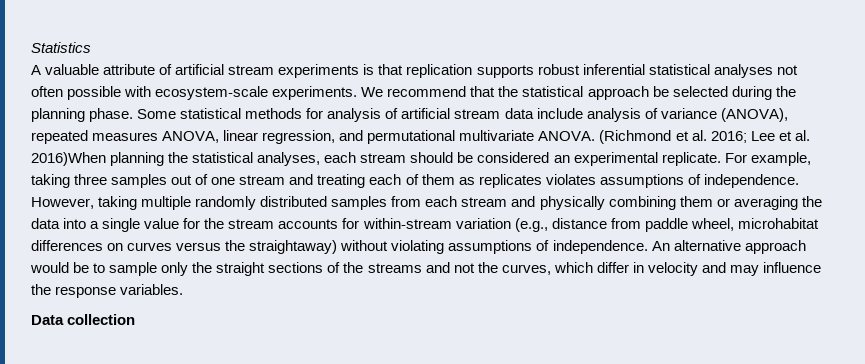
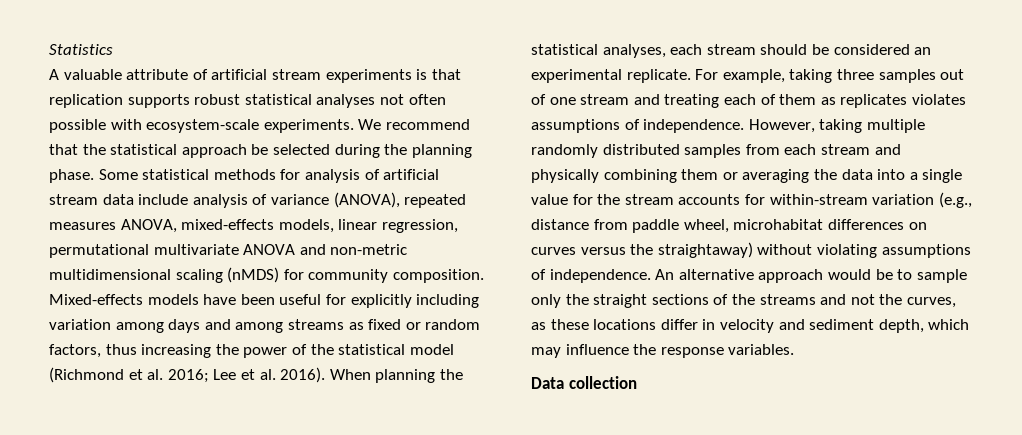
- A valuable attribute of artificial stream experiments is that replication supports robust inferential statistical analyses not often possible with ecosystem-scale experiments.
+ A valuable attribute of artificial stream experiments is that replication supports robust statistical analyses not often possible with ecosystem-scale experiments.
- Some statistical methods for analysis of artificial stream data include analysis of variance (ANOVA), repeated measures ANOVA, linear regression, and permutational multivariate ANOVA. (Richmond et al. 2016; Lee et al. 2016)When planning the statistical analyses, each stream should be considered an experimental replicate.
+ Some statistical methods for analysis of artificial stream data include analysis of variance (ANOVA), repeated measures ANOVA, mixed-effects models, linear regression, permutational multivariate ANOVA and non-metric multidimensional scaling (nMDS) for community composition. Mixed-effects models have been useful for explicitly including variation among days and among streams as fixed or random factors, thus increasing the power of the statistical model (Richmond et al. 2016; Lee et al. 2016). When planning the statistical analyses, each stream should be considered an experimental replicate.
- An alternative approach would be to sample only the straight sections of the streams and not the curves, which differ in velocity and may influence the response variables.
+ An alternative approach would be to sample only the straight sections of the streams and not the curves, as these locations differ in velocity and sediment depth, which may influence the response variables.

